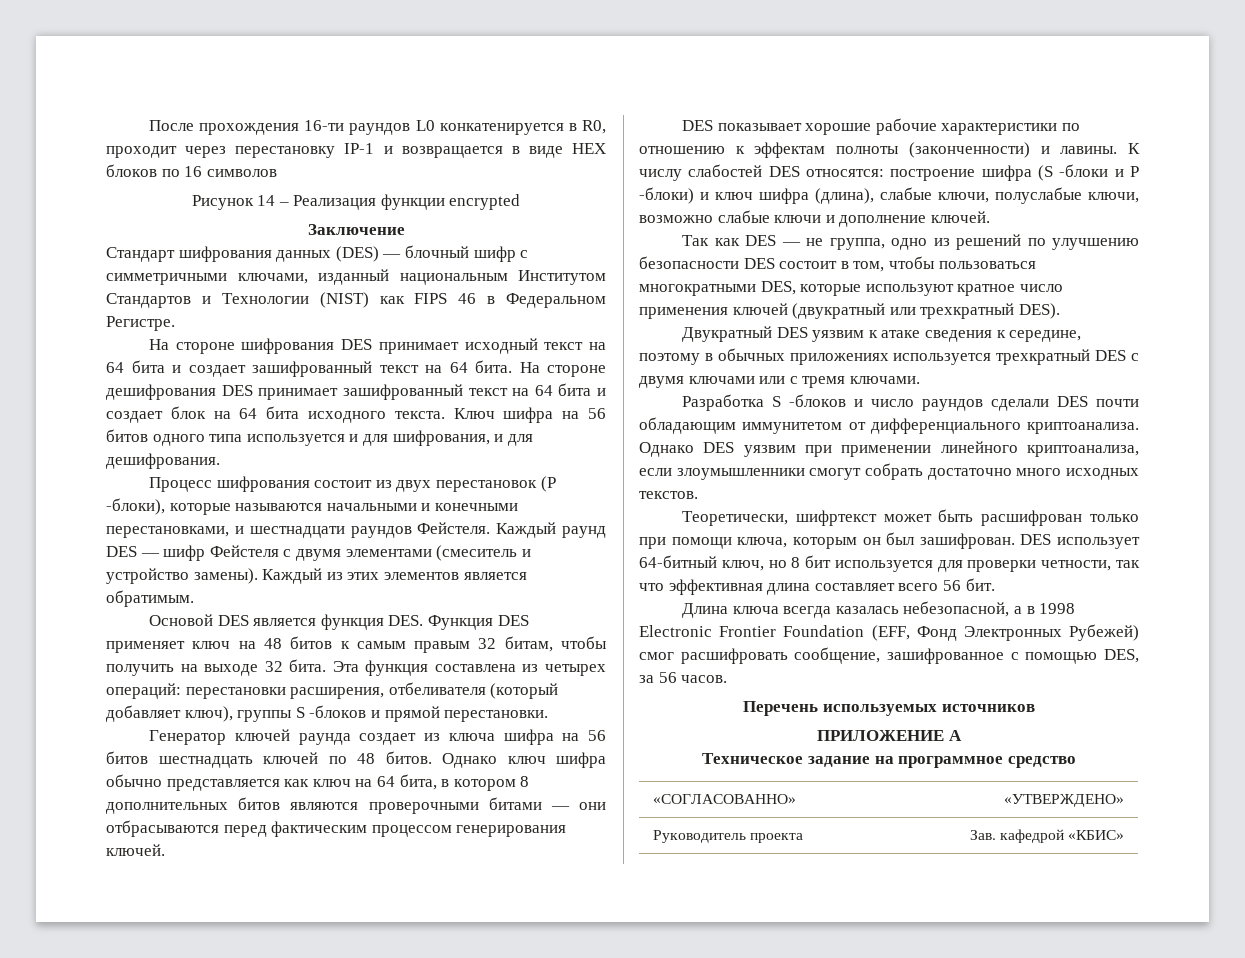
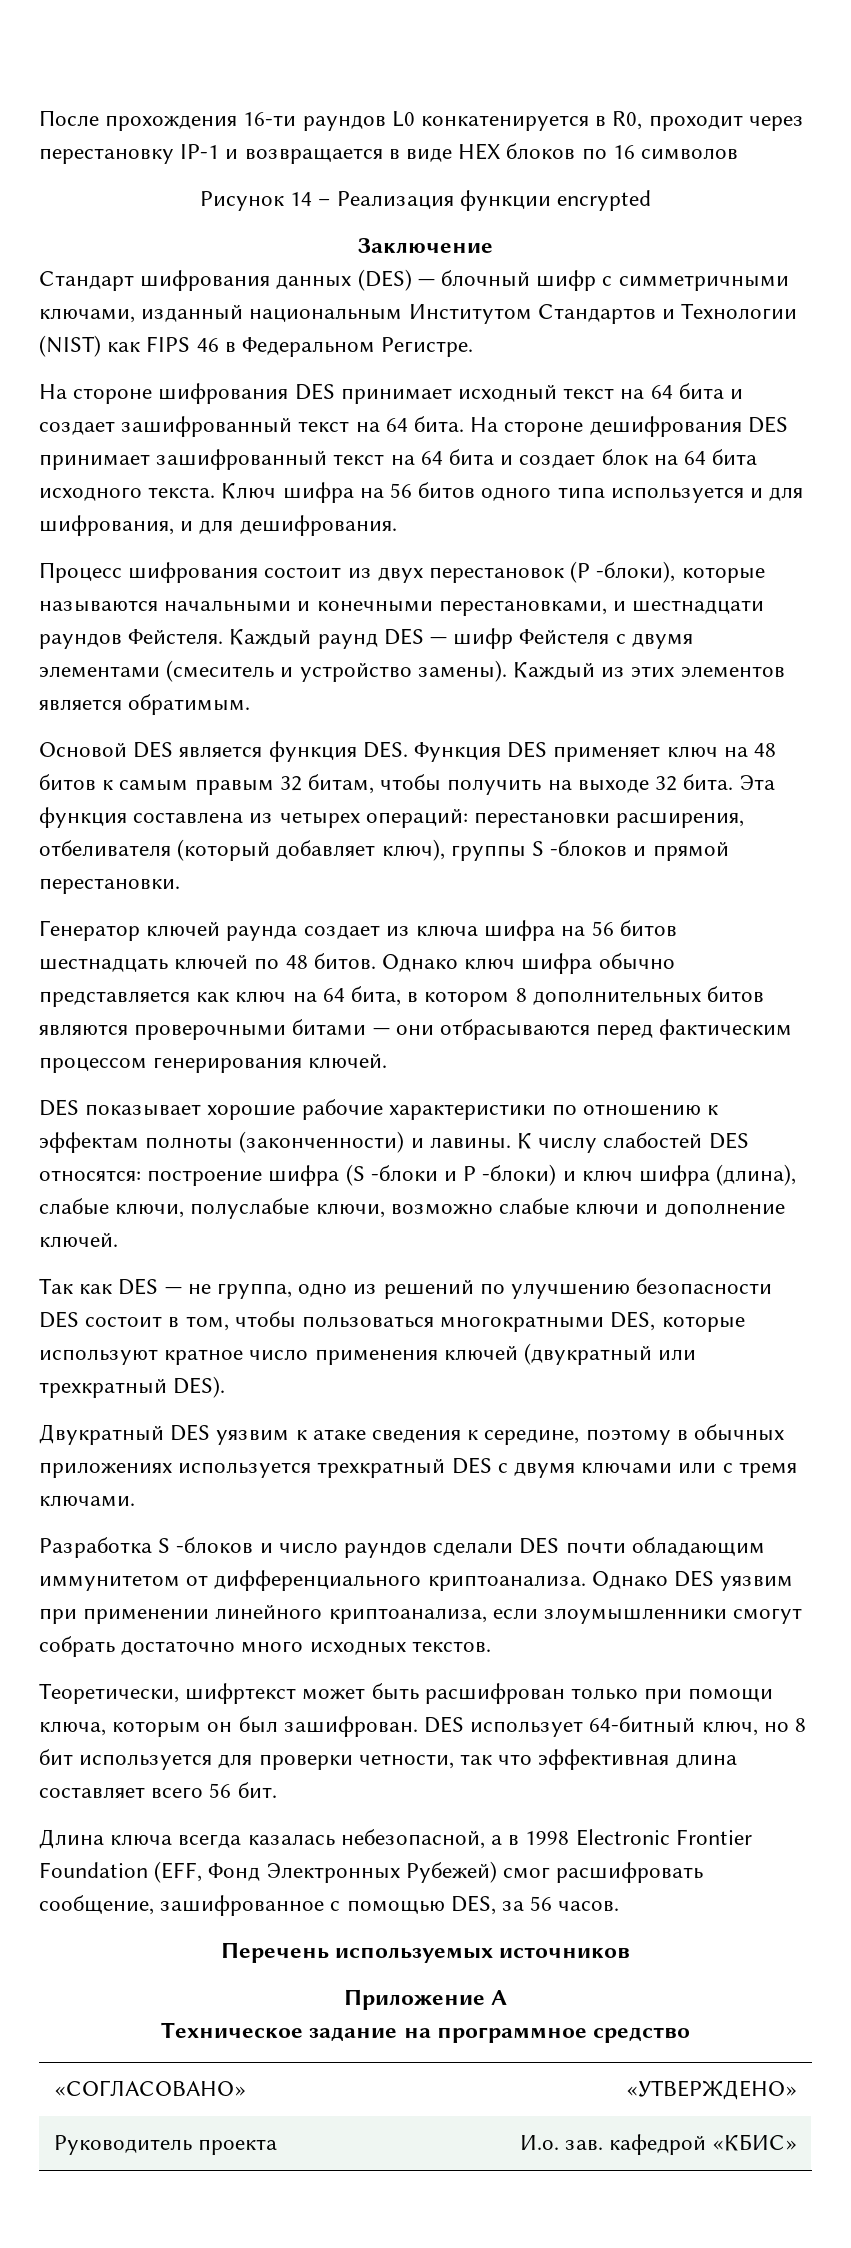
- ПРИЛОЖЕНИЕ А
+ Приложение А
- «СОГЛАСОВАННО» | «УТВЕРЖДЕНО»
+ «СОГЛАСОВАНО» | «УТВЕРЖДЕНО»
- Руководитель проекта | Зав. кафедрой «КБИС»
+ Руководитель проекта | И.о. зав. кафедрой «КБИС»

